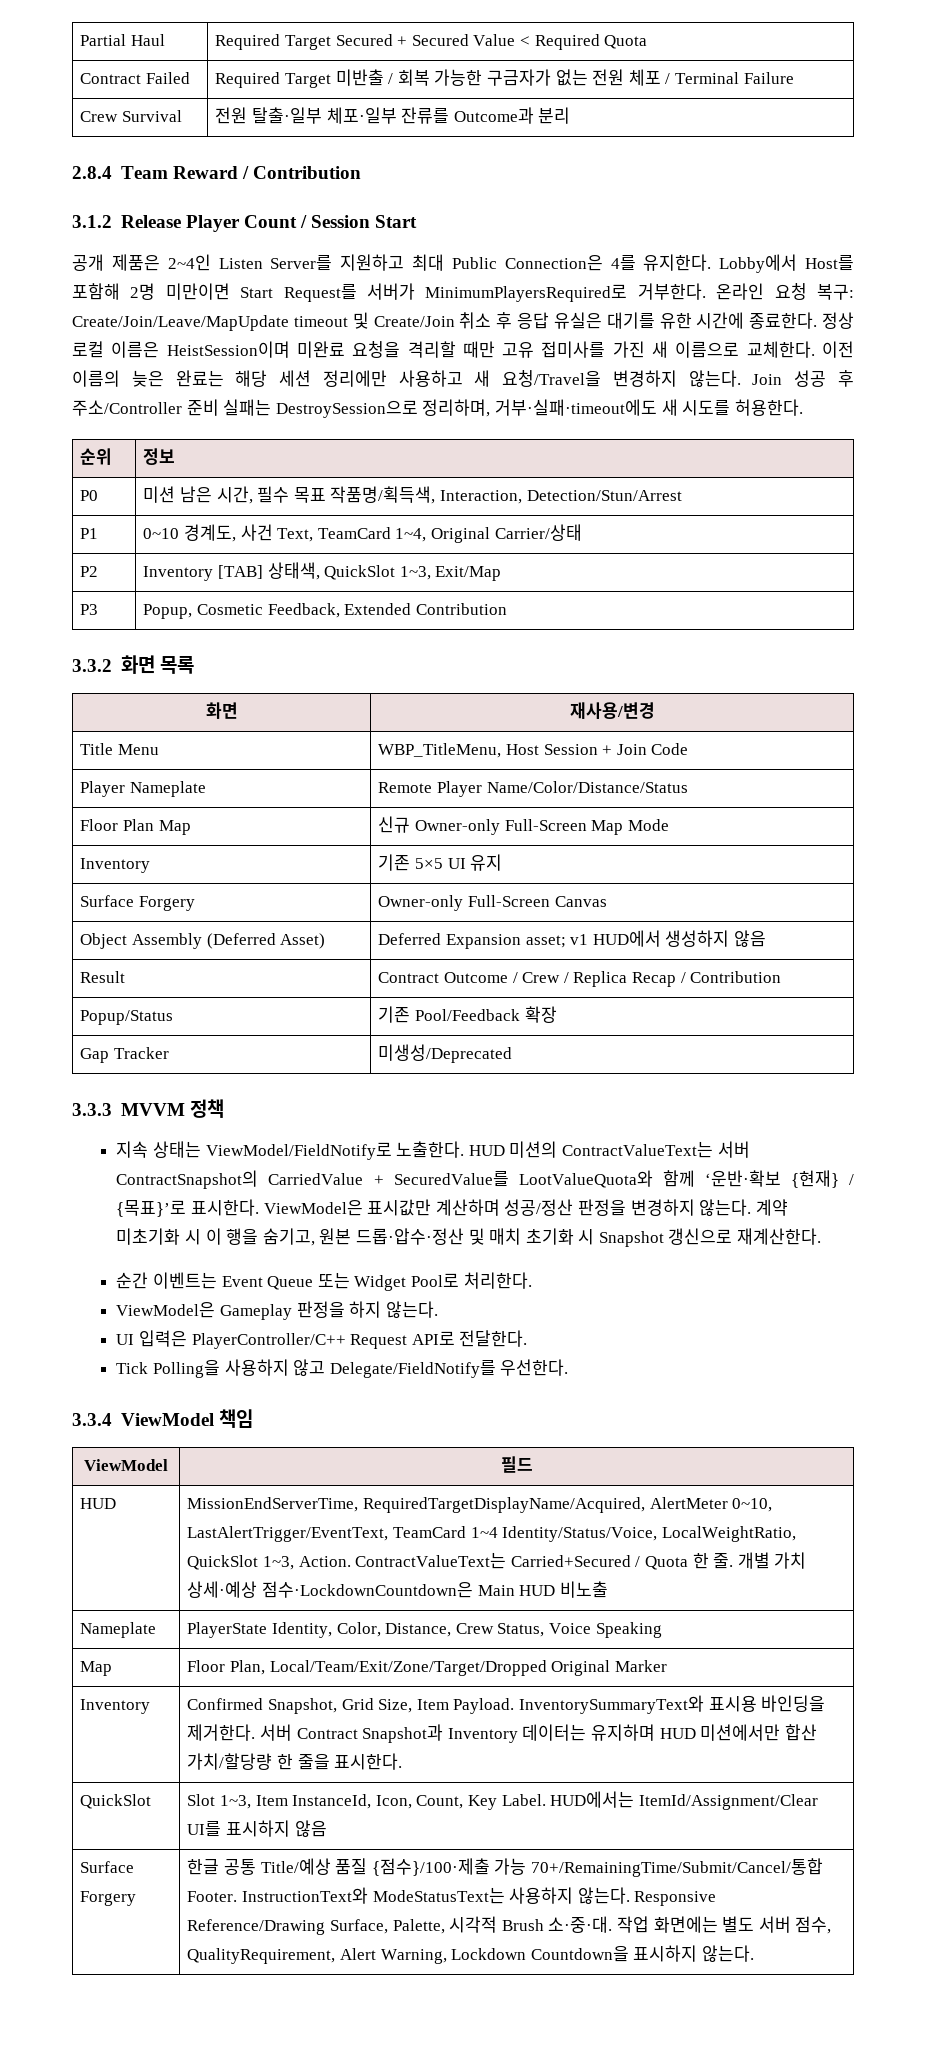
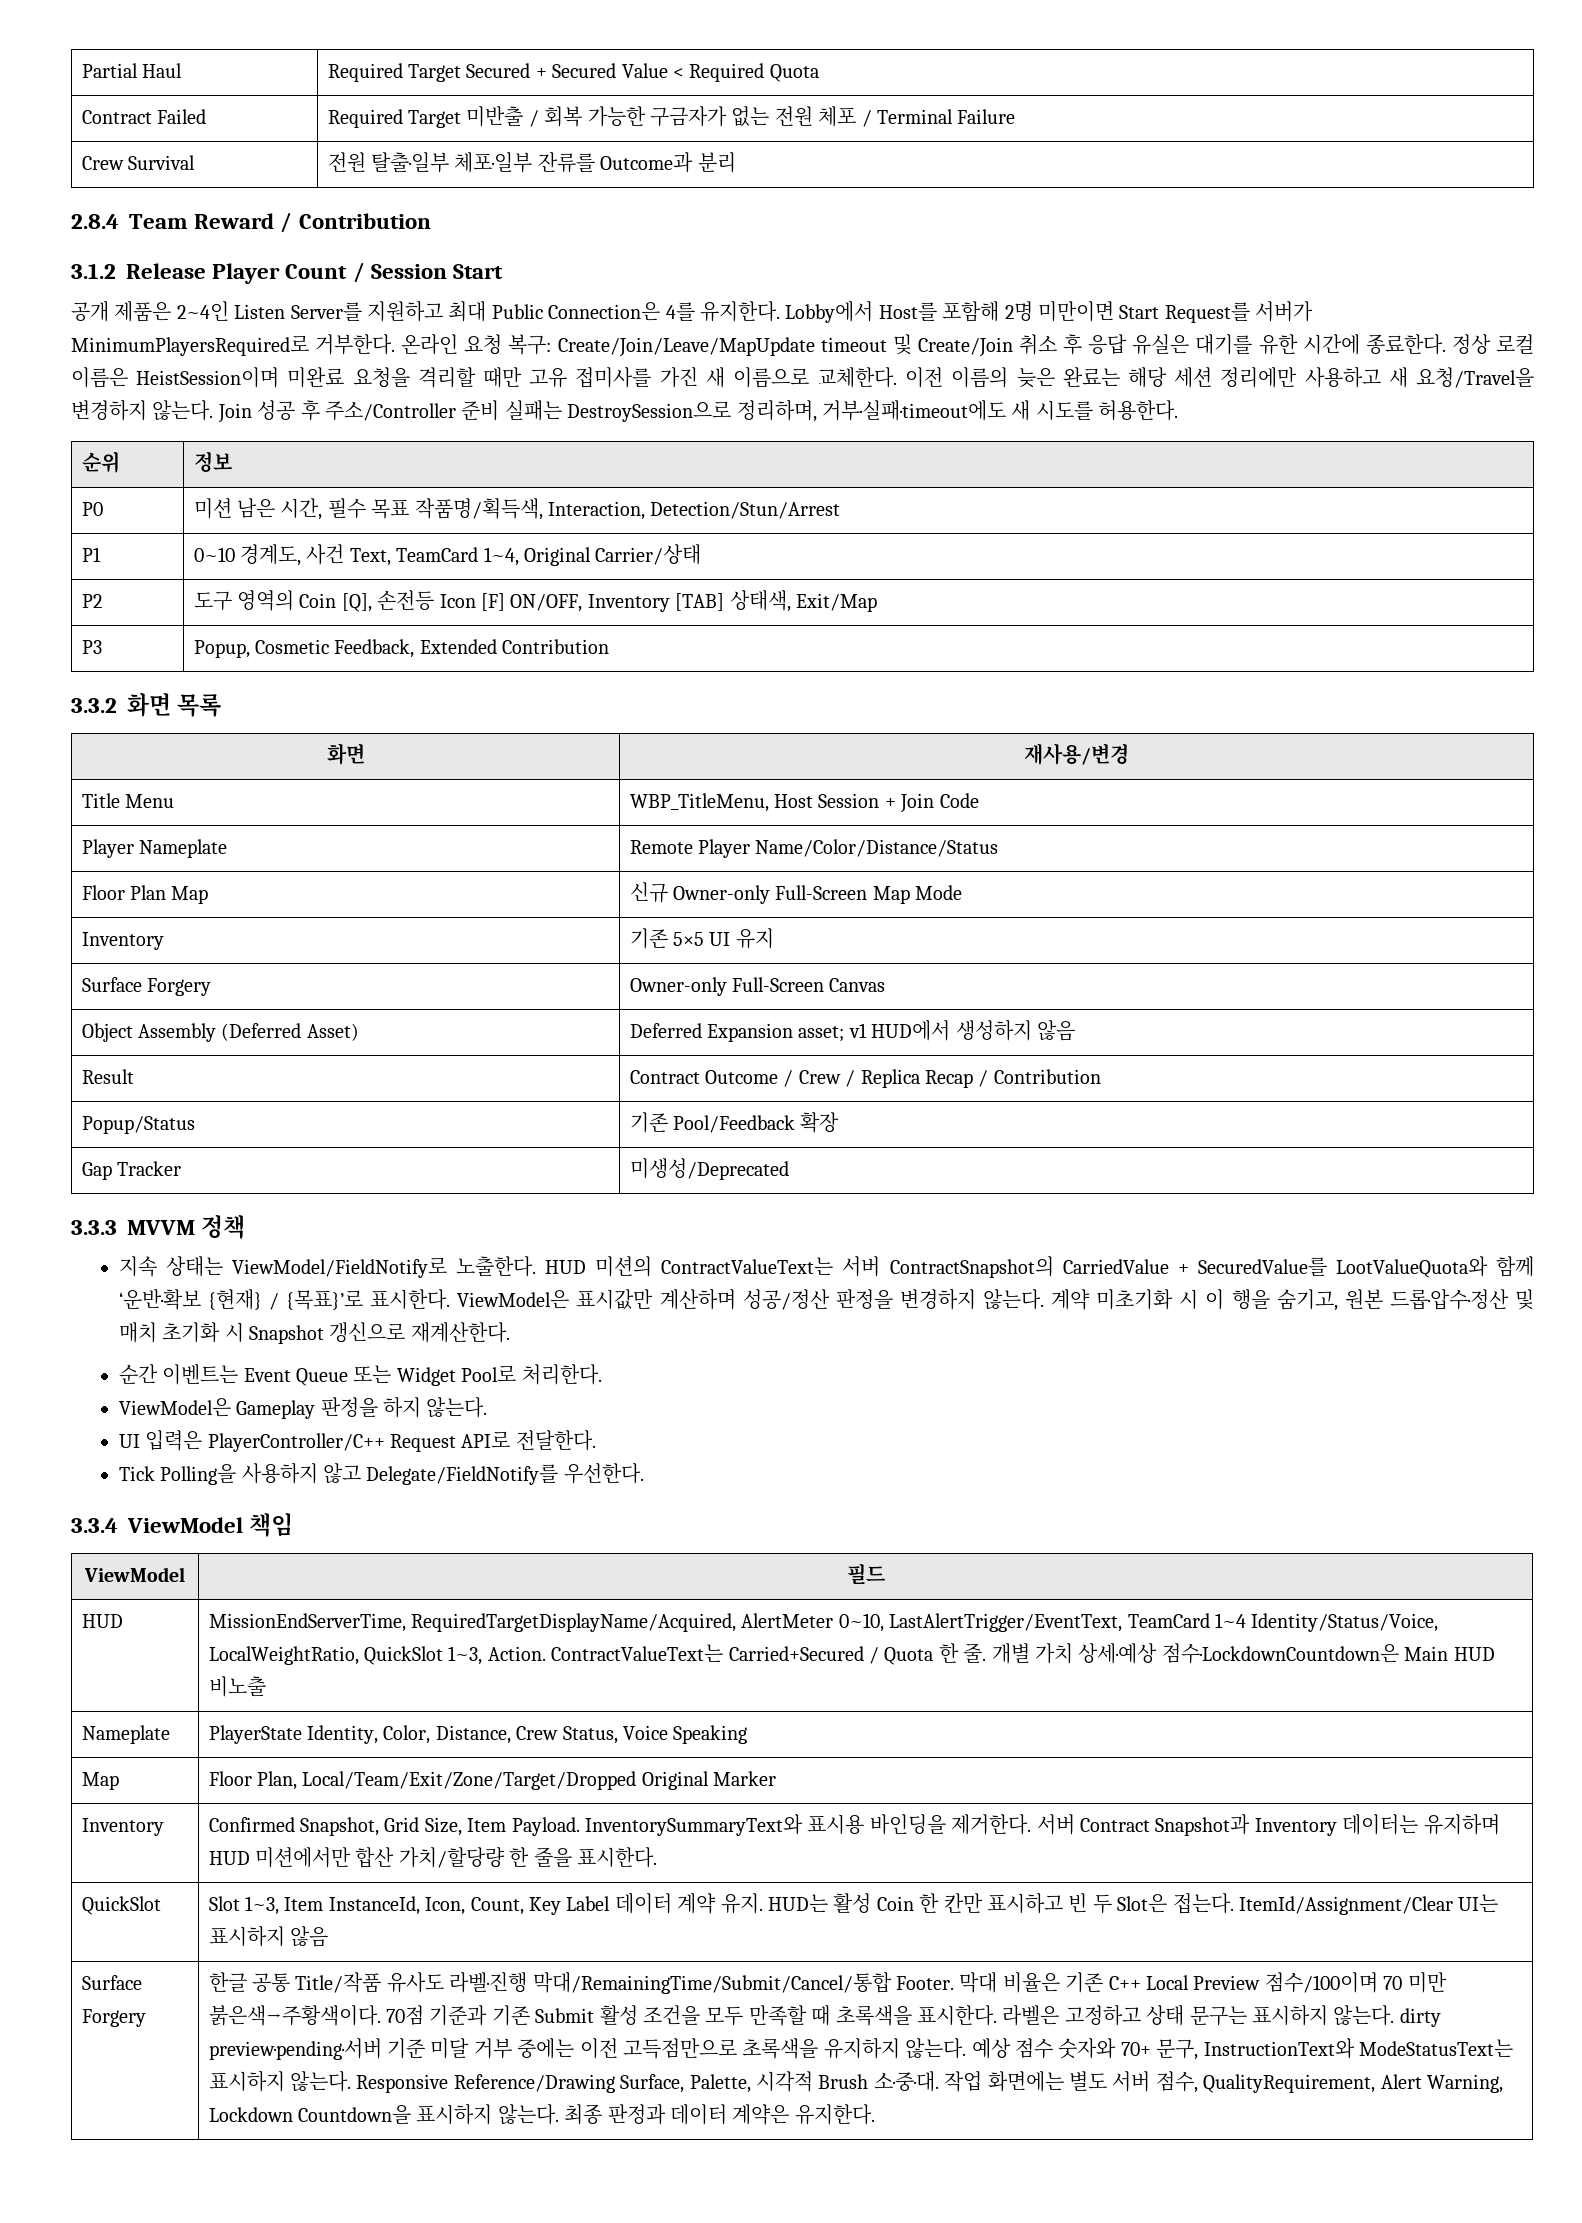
- P2 | Inventory [TAB] 상태색, QuickSlot 1~3, Exit/Map
+ P2 | 도구 영역의 Coin [Q], 손전등 Icon [F] ON/OFF, Inventory [TAB] 상태색, Exit/Map
- QuickSlot | Slot 1~3, Item InstanceId, Icon, Count, Key Label. HUD에서는 ItemId/Assignment/Clear UI를 표시하지 않음
+ QuickSlot | Slot 1~3, Item InstanceId, Icon, Count, Key Label 데이터 계약 유지. HUD는 활성 Coin 한 칸만 표시하고 빈 두 Slot은 접는다. ItemId/Assignment/Clear UI는 표시하지 않음
- 한글 공통 Title/예상 품질 {점수}/100·제출 가능 70+/RemainingTime/Submit/Cancel/통합 Footer. InstructionText와 ModeStatusText는 사용하지 않는다.
+ 한글 공통 Title/작품 유사도 라벨·진행 막대/RemainingTime/Submit/Cancel/통합 Footer. 막대 비율은 기존 C++ Local Preview 점수/100이며 70 미만 붉은색→주황색이다. 70점 기준과 기존 Submit 활성 조건을 모두 만족할 때 초록색을 표시한다. 라벨은 고정하고 상태 문구는 표시하지 않는다. dirty preview·pending·서버 기준 미달 거부 중에는 이전 고득점만으로 초록색을 유지하지 않는다. 예상 점수 숫자와 70+ 문구, InstructionText와 ModeStatusText는 표시하지 않는다.
+ 최종 판정과 데이터 계약은 유지한다.

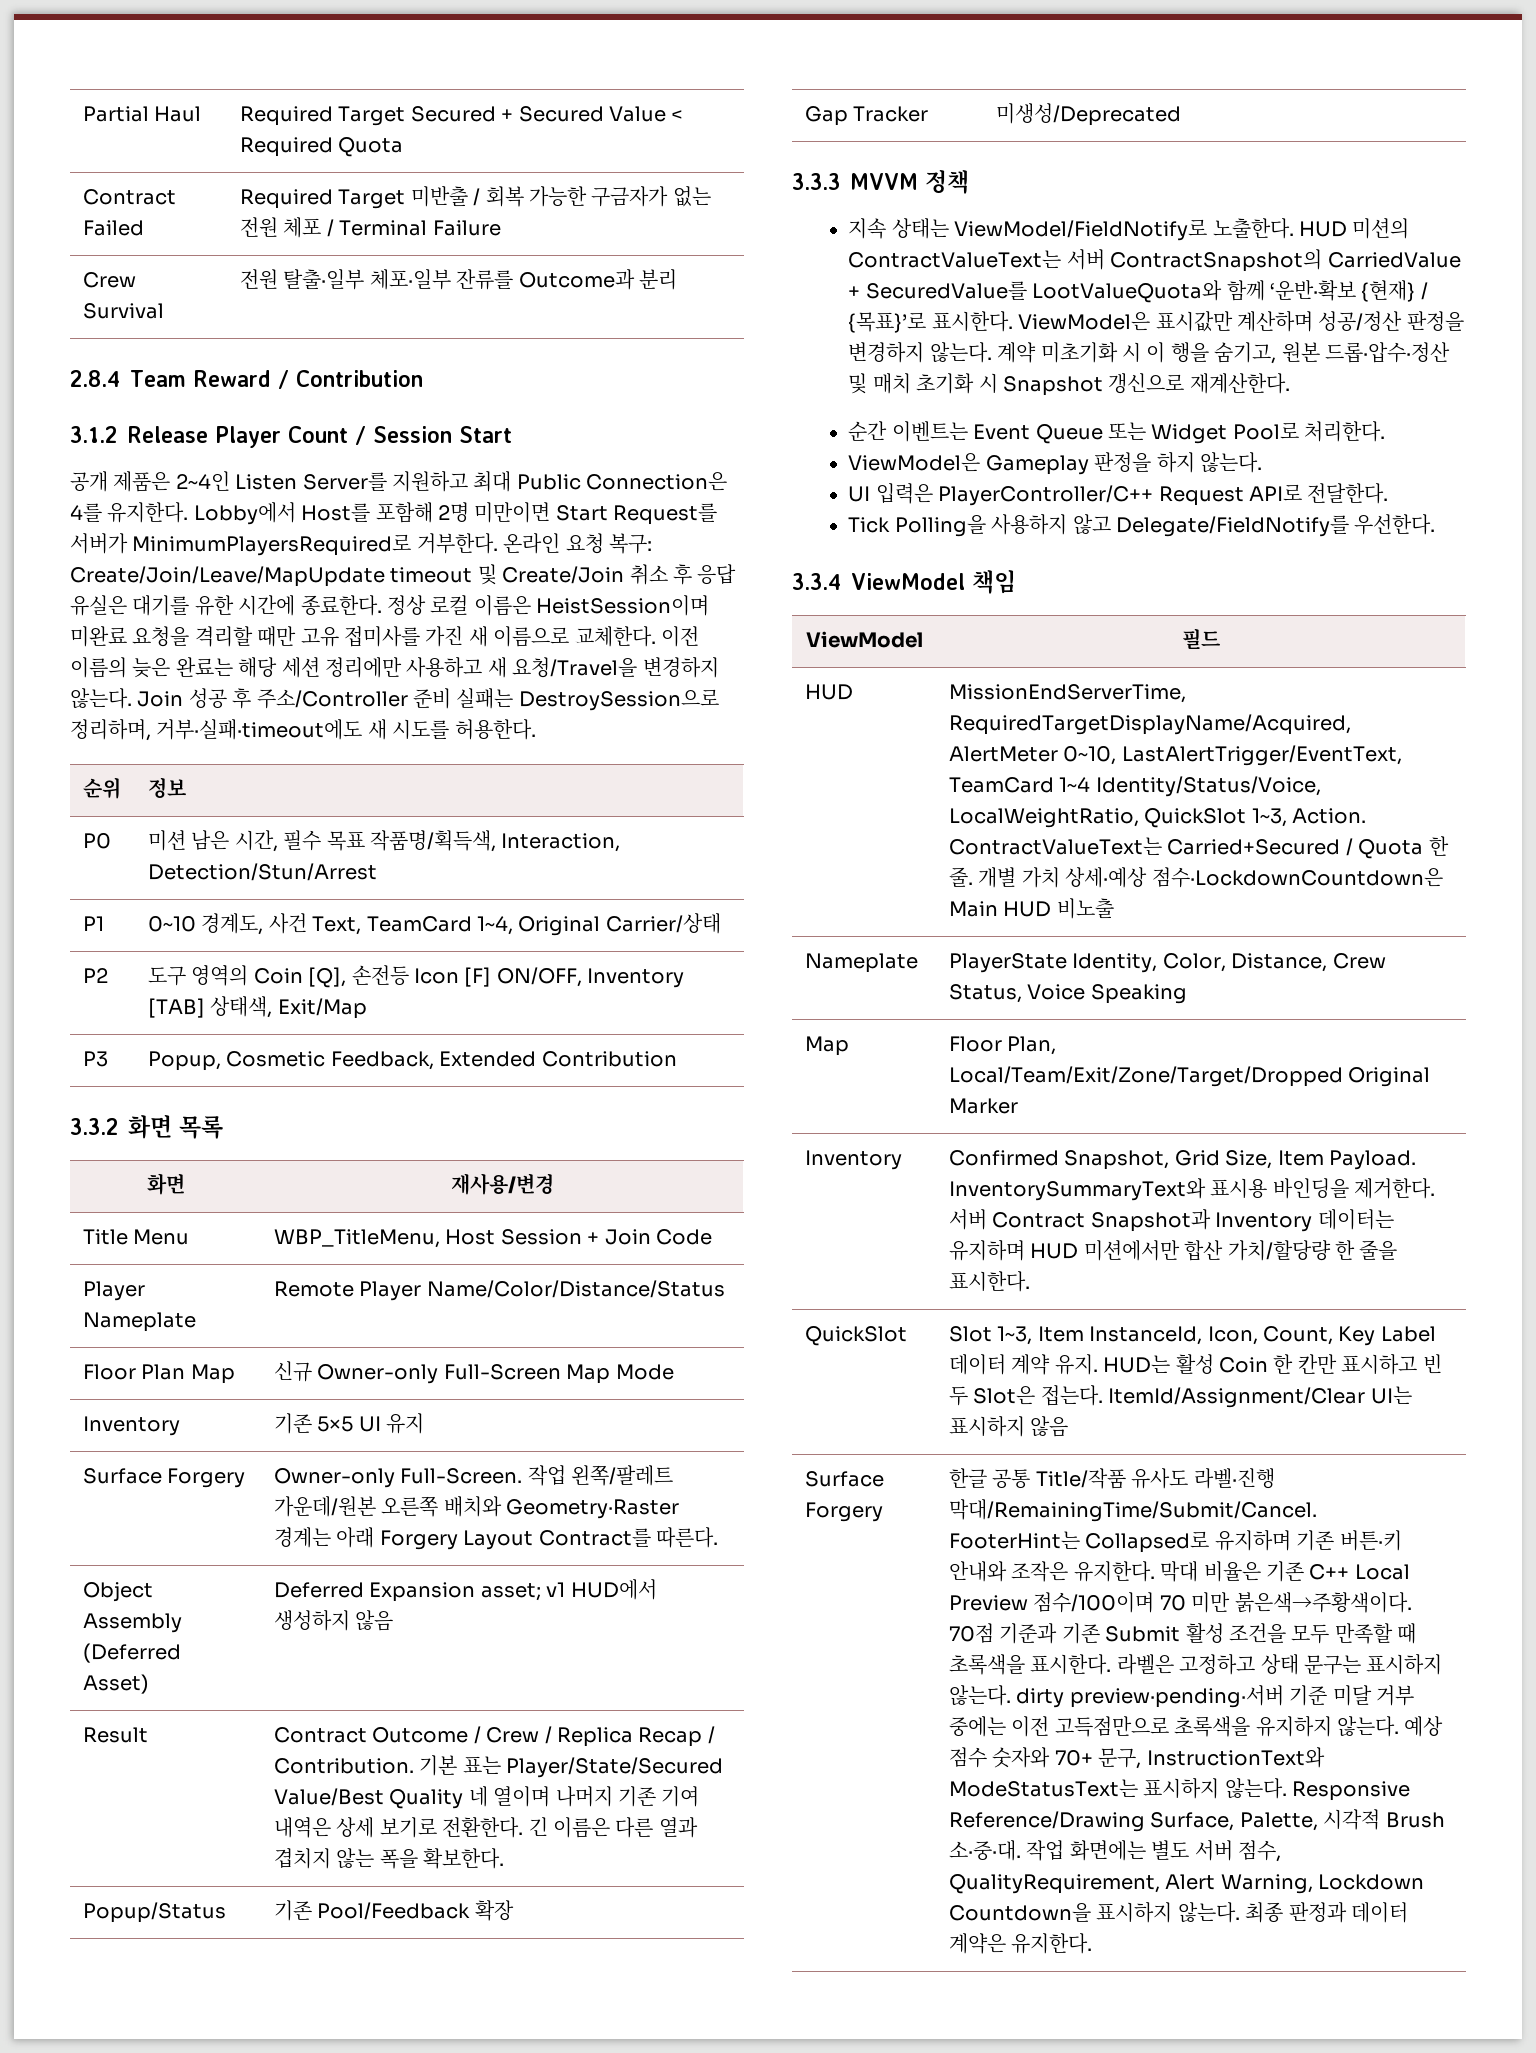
- Surface Forgery | Owner-only Full-Screen Canvas
+ Surface Forgery | Owner-only Full-Screen. 작업 왼쪽/팔레트 가운데/원본 오른쪽 배치와 Geometry·Raster 경계는 아래 Forgery Layout Contract를 따른다.
- Result | Contract Outcome / Crew / Replica Recap / Contribution
+ Result | Contract Outcome / Crew / Replica Recap / Contribution. 기본 표는 Player/State/Secured Value/Best Quality 네 열이며 나머지 기존 기여 내역은 상세 보기로 전환한다. 긴 이름은 다른 열과 겹치지 않는 폭을 확보한다.
- 한글 공통 Title/작품 유사도 라벨·진행 막대/RemainingTime/Submit/Cancel/통합 Footer.
+ 한글 공통 Title/작품 유사도 라벨·진행 막대/RemainingTime/Submit/Cancel. FooterHint는 Collapsed로 유지하며 기존 버튼·키 안내와 조작은 유지한다.

